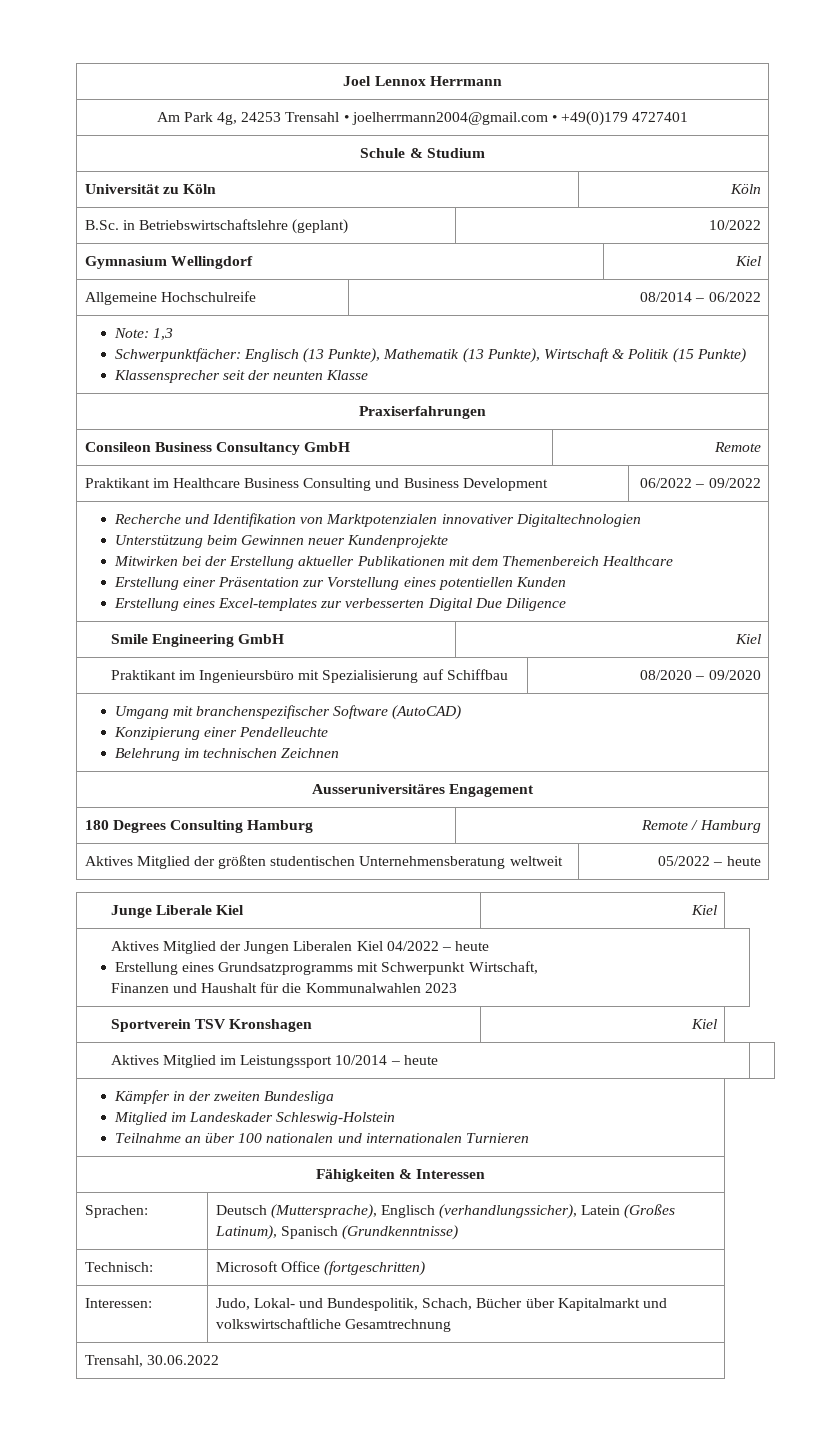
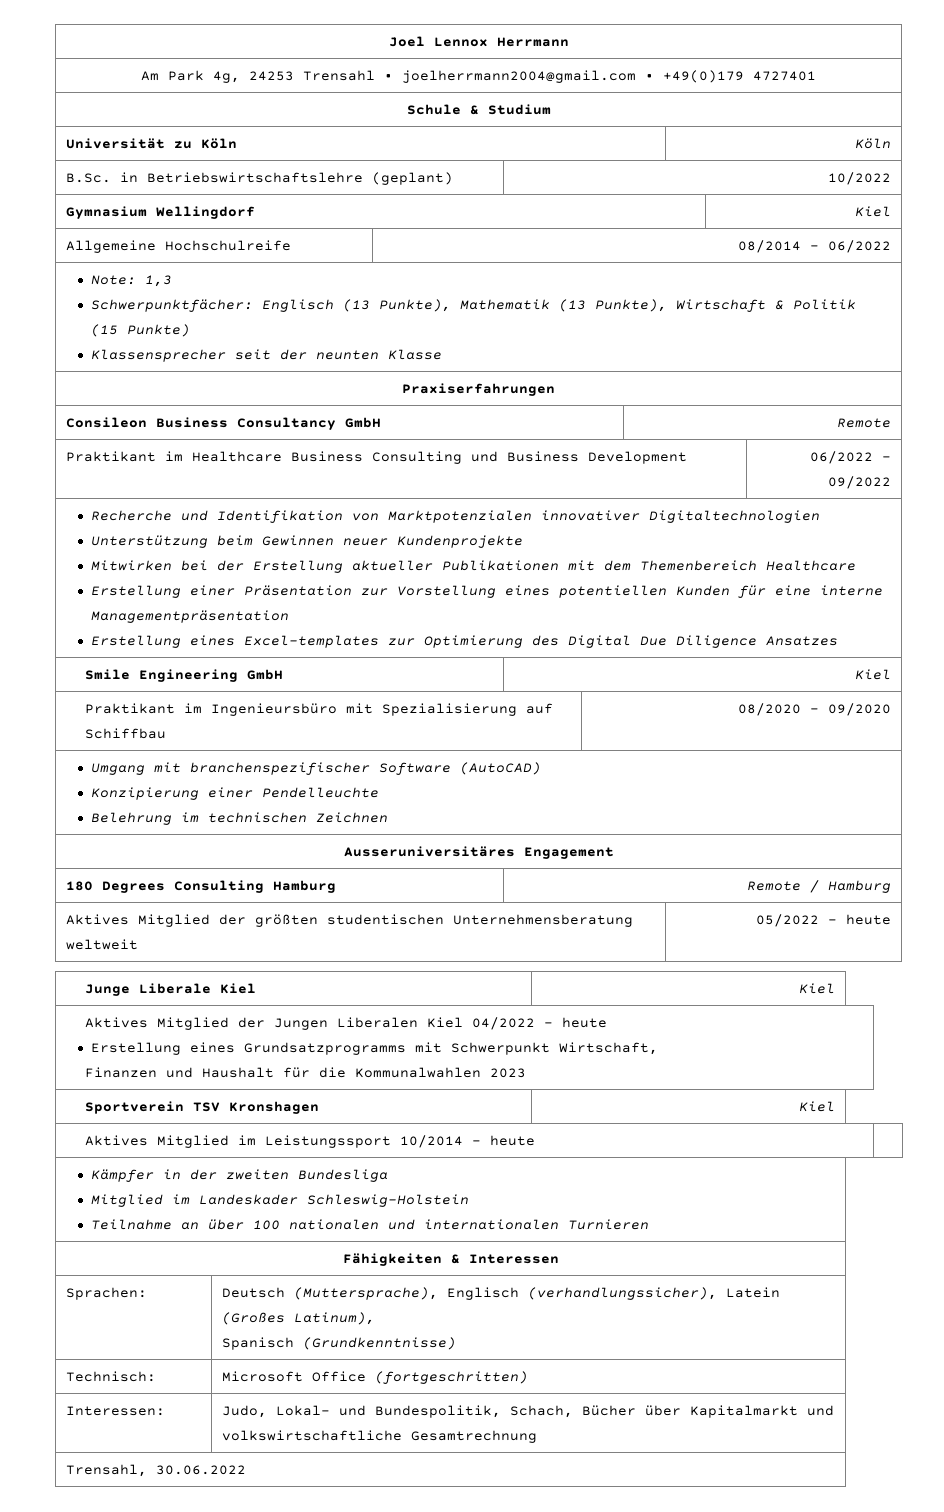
- Erstellung einer Präsentation zur Vorstellung eines potentiellen Kunden
+ Erstellung einer Präsentation zur Vorstellung eines potentiellen Kunden für eine interne Managementpräsentation
- Erstellung eines Excel-templates zur verbesserten Digital Due Diligence
+ Erstellung eines Excel-templates zur Optimierung des Digital Due Diligence Ansatzes
- Sprachen: | Deutsch (Muttersprache), Englisch (verhandlungssicher), Latein (Großes Latinum), Spanisch (Grundkenntnisse)
+ Sprachen: | Deutsch (Muttersprache), Englisch (verhandlungssicher), Latein (Großes Latinum),
+ Spanisch (Grundkenntnisse)

